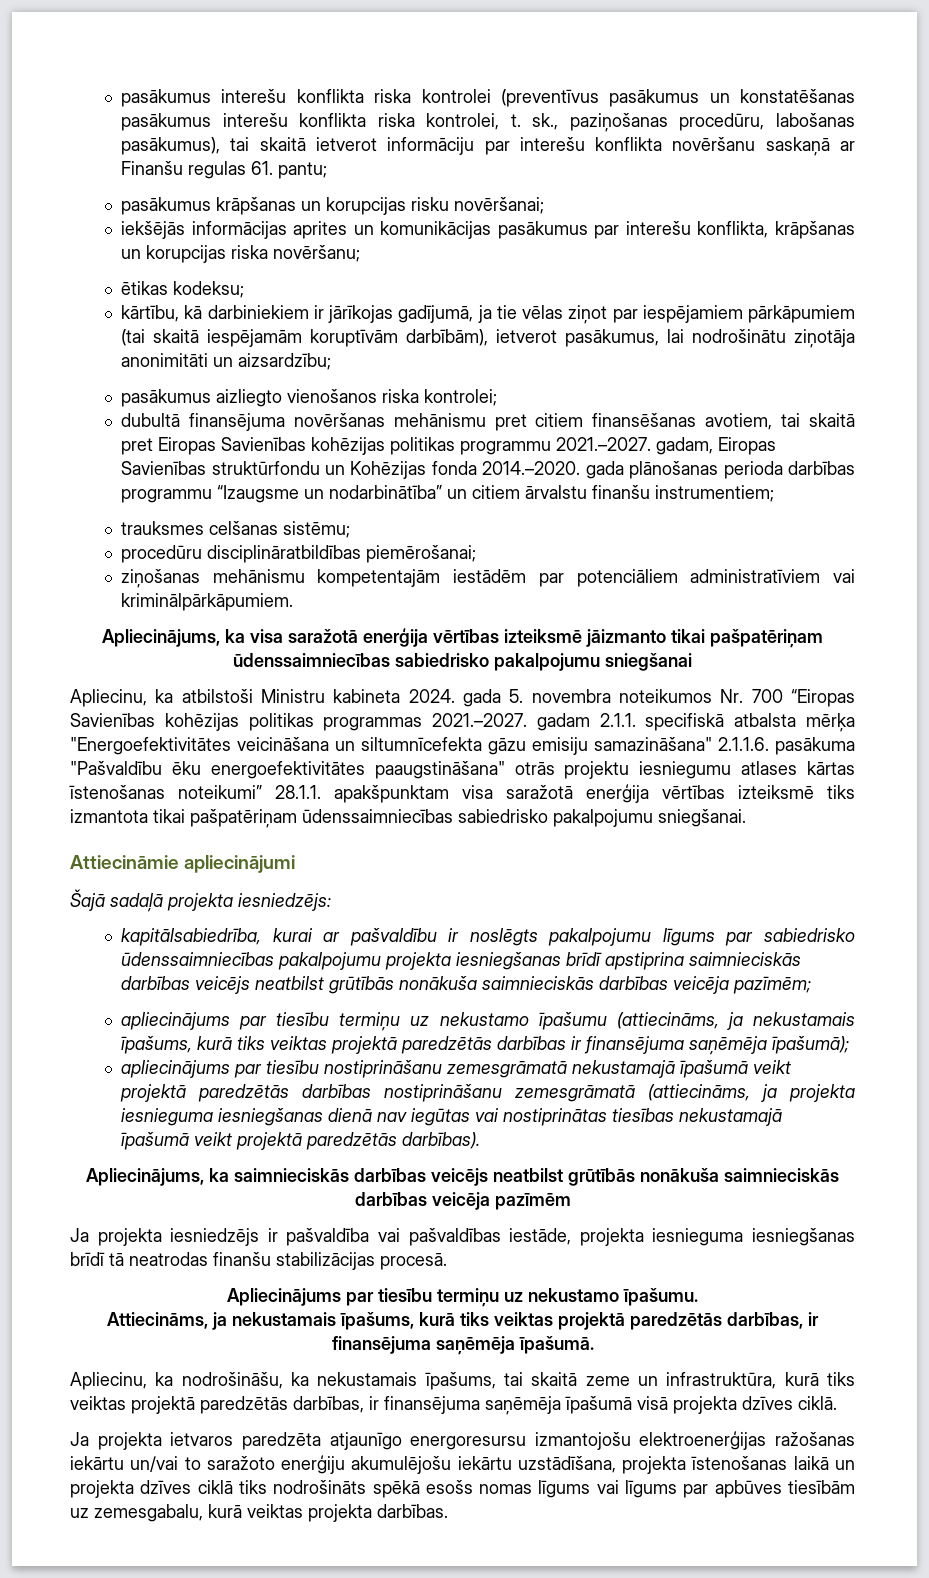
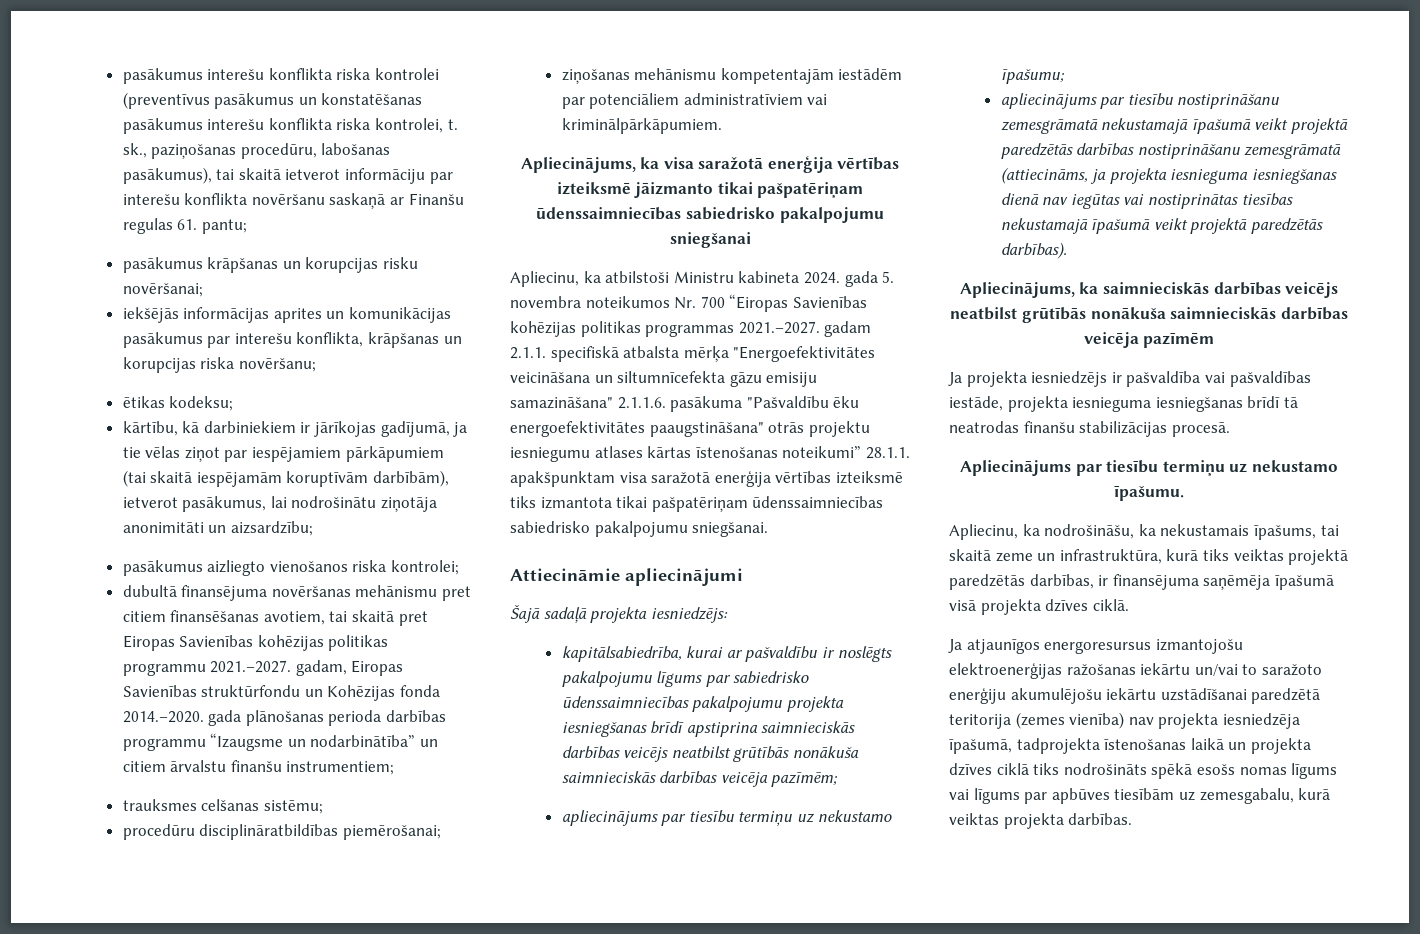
- apliecinājums par tiesību termiņu uz nekustamo īpašumu (attiecināms, ja nekustamais īpašums, kurā tiks veiktas projektā paredzētās darbības ir finansējuma saņēmēja īpašumā);
+ apliecinājums par tiesību termiņu uz nekustamo īpašumu;
- Attiecināms, ja nekustamais īpašums, kurā tiks veiktas projektā paredzētās darbības, ir finansējuma saņēmēja īpašumā.
- Ja projekta ietvaros paredzēta atjaunīgo energoresursu izmantojošu elektroenerģijas ražošanas iekārtu un/vai to saražoto enerģiju akumulējošu iekārtu uzstādīšana, projekta īstenošanas laikā un projekta dzīves ciklā tiks nodrošināts spēkā esošs nomas līgums vai līgums par apbūves tiesībām uz zemesgabalu, kurā veiktas projekta darbības.
+ Ja atjaunīgos energoresursus izmantojošu elektroenerģijas ražošanas iekārtu un/vai to saražoto enerģiju akumulējošu iekārtu uzstādīšanai paredzētā teritorija (zemes vienība) nav projekta iesniedzēja īpašumā, tadprojekta īstenošanas laikā un projekta dzīves ciklā tiks nodrošināts spēkā esošs nomas līgums vai līgums par apbūves tiesībām uz zemesgabalu, kurā veiktas projekta darbības.

